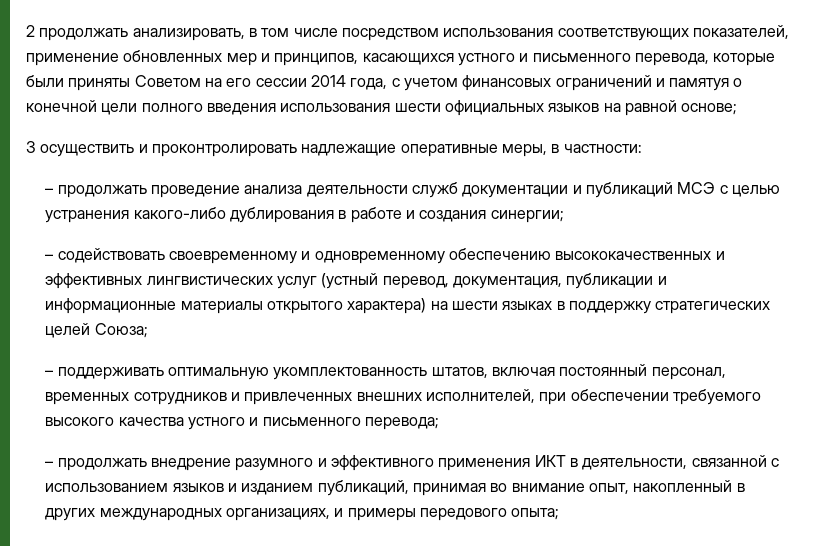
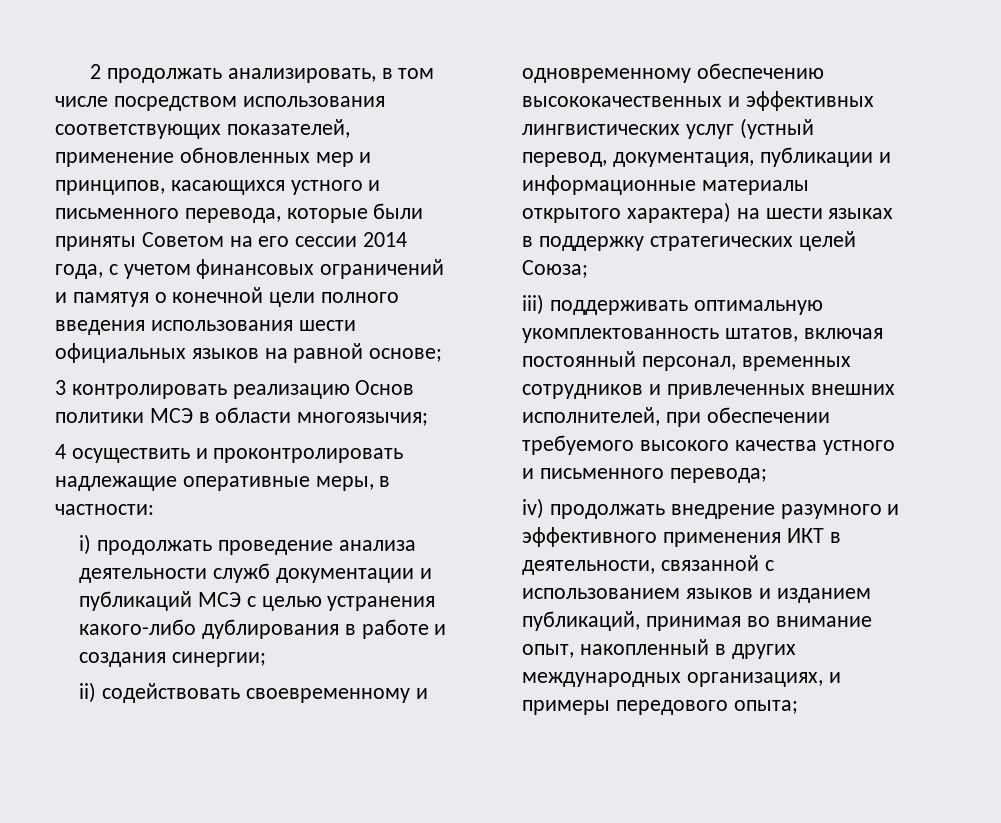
- 3 осуществить и проконтролировать надлежащие оперативные меры, в частности:
+ 3 контролировать реализацию Основ политики МСЭ в области многоязычия;
+ 4 осуществить и проконтролировать надлежащие оперативные меры, в частности:
- – продолжать проведение анализа деятельности служб документации и публикаций МСЭ с целью устранения какого-либо дублирования в работе и создания синергии;
+ i) продолжать проведение анализа деятельности служб документации и публикаций МСЭ с целью устранения какого-либо дублирования в работе и создания синергии;
- – содействовать своевременному и одновременному обеспечению высококачественных и эффективных лингвистических услуг (устный перевод, документация, публикации и информационные материалы открытого характера) на шести языках в поддержку стратегических целей Союза;
+ ii) содействовать своевременному и одновременному обеспечению высококачественных и эффективных лингвистических услуг (устный перевод, документация, публикации и информационные материалы открытого характера) на шести языках в поддержку стратегических целей Союза;
- – поддерживать оптимальную укомплектованность штатов, включая постоянный персонал, временных сотрудников и привлеченных внешних исполнителей, при обеспечении требуемого высокого качества устного и письменного перевода;
+ iii) поддерживать оптимальную укомплектованность штатов, включая постоянный персонал, временных сотрудников и привлеченных внешних исполнителей, при обеспечении требуемого высокого качества устного и письменного перевода;
- – продолжать внедрение разумного и эффективного применения ИКТ в деятельности, связанной с использованием языков и изданием публикаций, принимая во внимание опыт, накопленный в других международных организациях, и примеры передового опыта;
+ iv) продолжать внедрение разумного и эффективного применения ИКТ в деятельности, связанной с использованием языков и изданием публикаций, принимая во внимание опыт, накопленный в других международных организациях, и примеры передового опыта;

